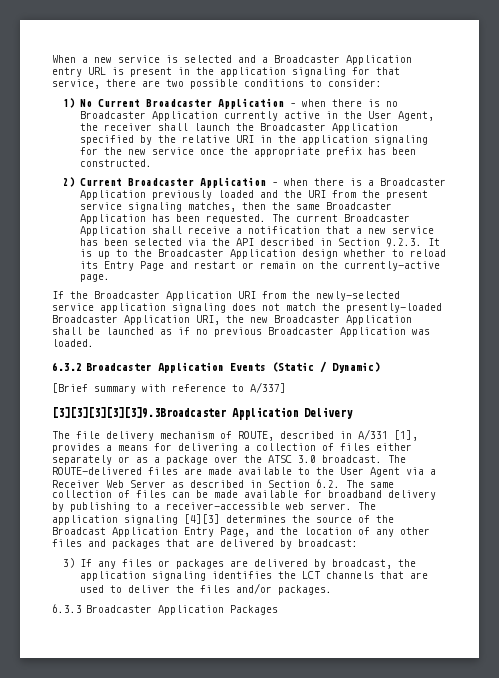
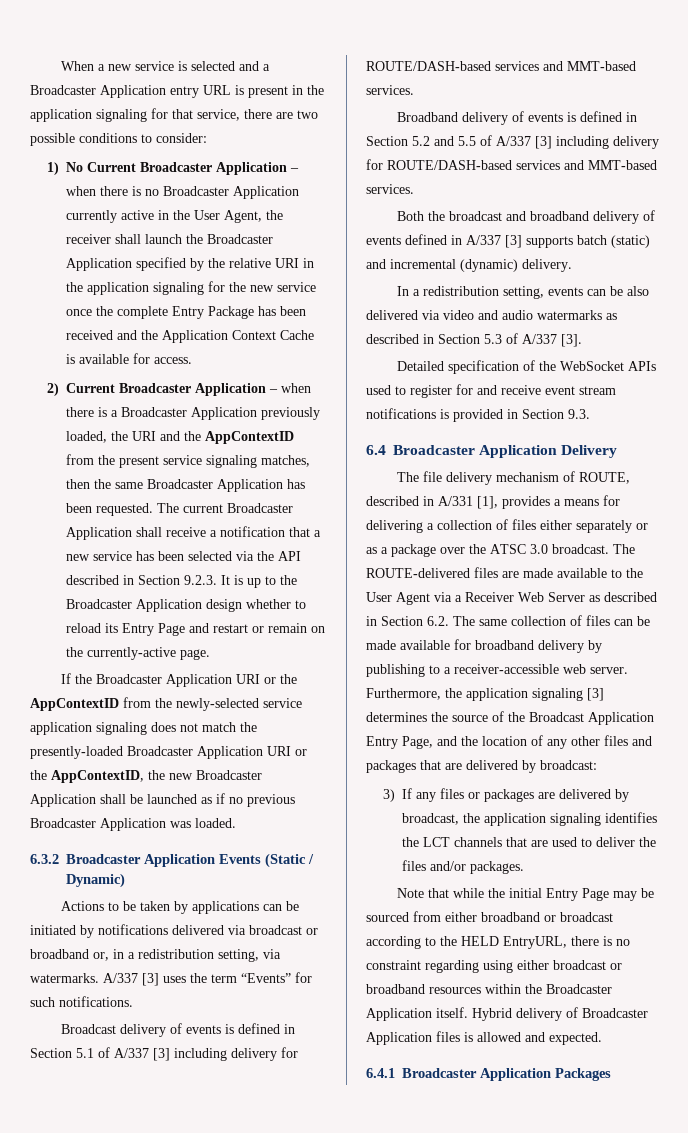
- 1) No Current Broadcaster Application – when there is no Broadcaster Application currently active in the User Agent, the receiver shall launch the Broadcaster Application specified by the relative URI in the application signaling for the new service once the appropriate prefix has been constructed.
+ 1) No Current Broadcaster Application – when there is no Broadcaster Application currently active in the User Agent, the receiver shall launch the Broadcaster Application specified by the relative URI in the application signaling for the new service once the complete Entry Package has been received and the Application Context Cache is available for access.
- 2) Current Broadcaster Application – when there is a Broadcaster Application previously loaded and the URI from the present service signaling matches, then the same Broadcaster Application has been requested.
+ 2) Current Broadcaster Application – when there is a Broadcaster Application previously loaded, the URI and the AppContextID from the present service signaling matches, then the same Broadcaster Application has been requested.
- If the Broadcaster Application URI from the newly-selected service application signaling does not match the presently-loaded Broadcaster Application URI, the new Broadcaster Application shall be launched as if no previous Broadcaster Application was loaded.
+ If the Broadcaster Application URI or the AppContextID from the newly-selected service application signaling does not match the presently-loaded Broadcaster Application URI or the AppContextID, the new Broadcaster Application shall be launched as if no previous Broadcaster Application was loaded.
- [Brief summary with reference to A/337]
- [3][3][3][3][3]9.3Broadcaster Application Delivery
+ Actions to be taken by applications can be initiated by notifications delivered via broadcast or broadband or, in a redistribution setting, via watermarks. A/337 [3] uses the term “Events” for such notifications.
+ Broadcast delivery of events is defined in Section 5.1 of A/337 [3] including delivery for ROUTE/DASH-based services and MMT-based services.
+ Broadband delivery of events is defined in Section 5.2 and 5.5 of A/337 [3] including delivery for ROUTE/DASH-based services and MMT-based services.
+ Both the broadcast and broadband delivery of events defined in A/337 [3] supports batch (static) and incremental (dynamic) delivery.
+ In a redistribution setting, events can be also delivered via video and audio watermarks as described in Section 5.3 of A/337 [3].
+ Detailed specification of the WebSocket APIs used to register for and receive event stream notifications is provided in Section 9.3.
+ 6.4 Broadcaster Application Delivery
- The application signaling [4][3] determines the source of the Broadcast Application Entry Page, and the location of any other files and packages that are delivered by broadcast:
+ Furthermore, the application signaling [3] determines the source of the Broadcast Application Entry Page, and the location of any other files and packages that are delivered by broadcast:
- 6.3.3 Broadcaster Application Packages
+ Note that while the initial Entry Page may be sourced from either broadband or broadcast according to the HELD EntryURL, there is no constraint regarding using either broadcast or broadband resources within the Broadcaster Application itself. Hybrid delivery of Broadcaster Application files is allowed and expected.
+ 6.4.1 Broadcaster Application Packages

